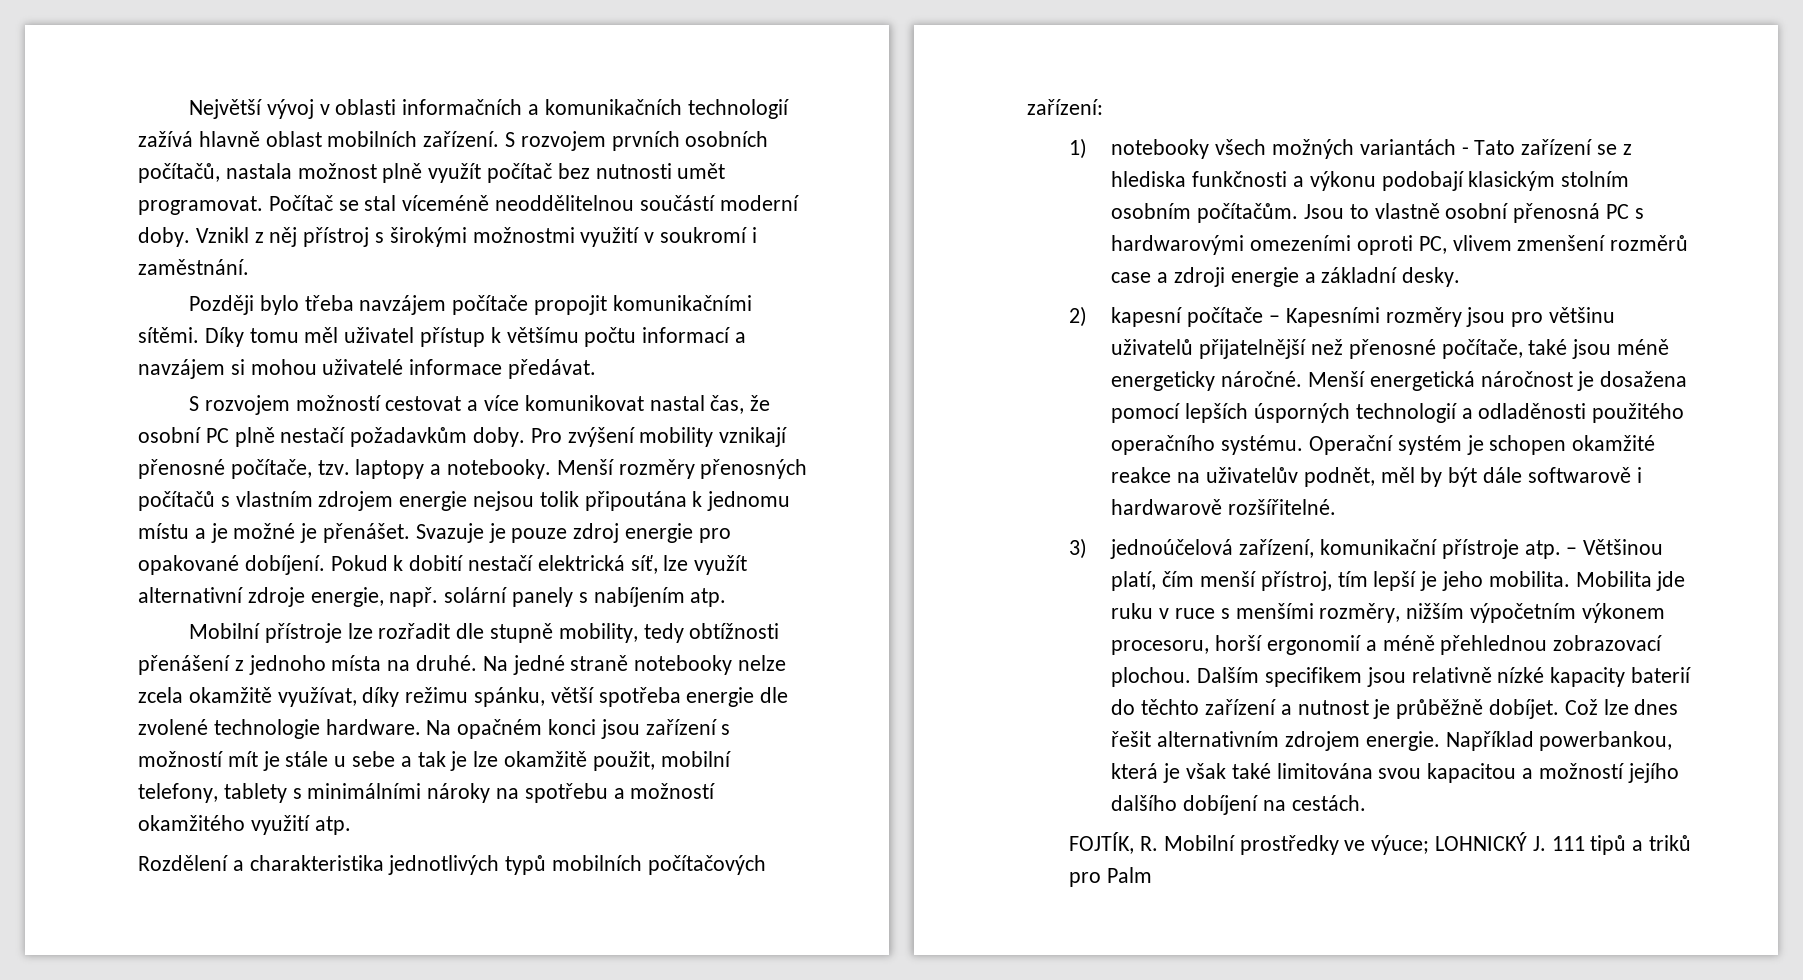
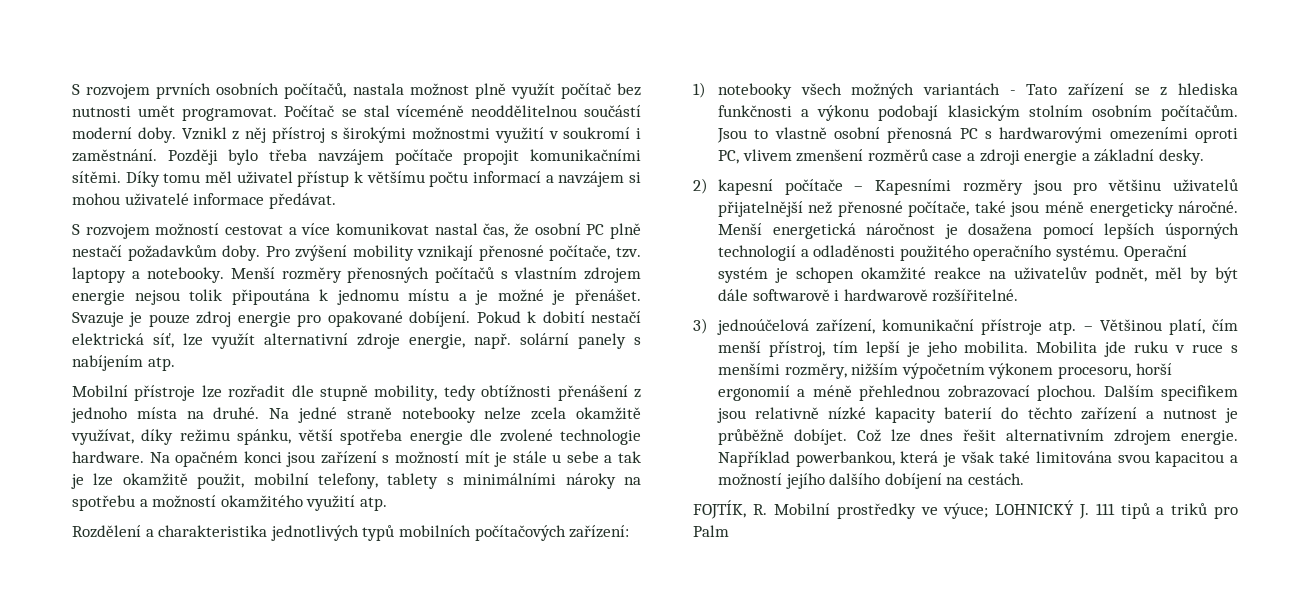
- Největší vývoj v oblasti informačních a komunikačních technologií zažívá hlavně oblast mobilních zařízení.
- Vznikl z něj přístroj s širokými možnostmi využití v soukromí i zaměstnání.
- Později bylo třeba navzájem počítače propojit komunikačními sítěmi.
+ Vznikl z něj přístroj s širokými možnostmi využití v soukromí i zaměstnání. Později bylo třeba navzájem počítače propojit komunikačními sítěmi.

